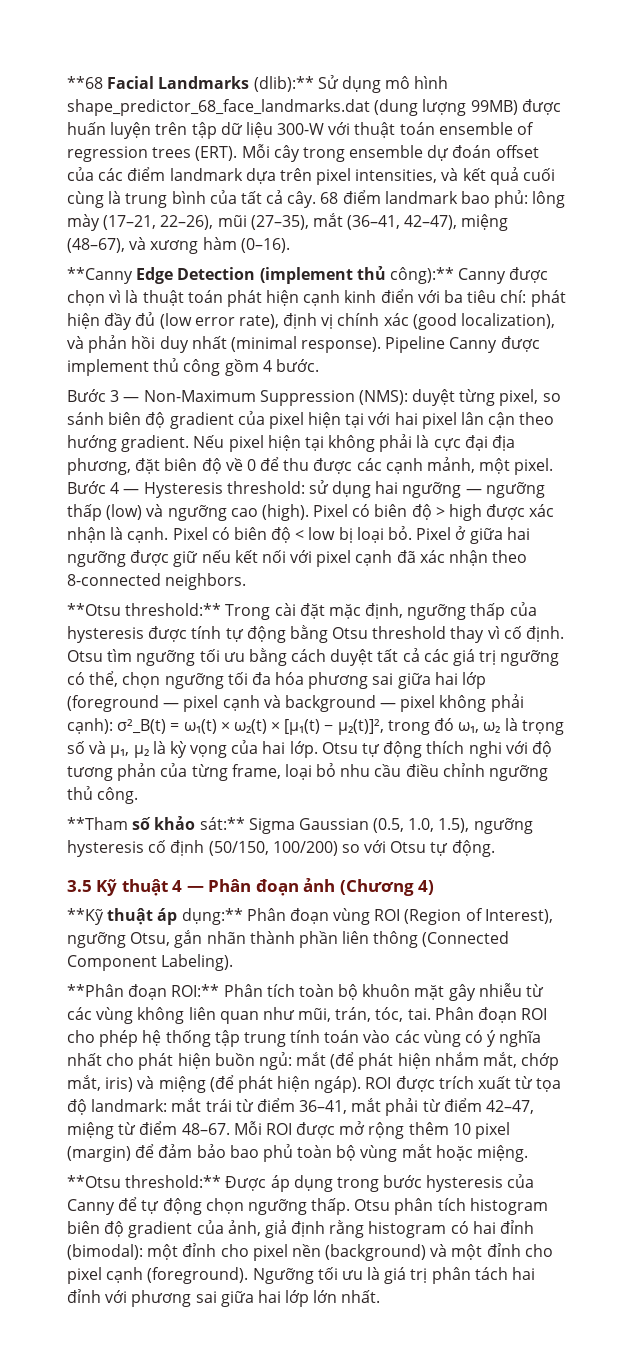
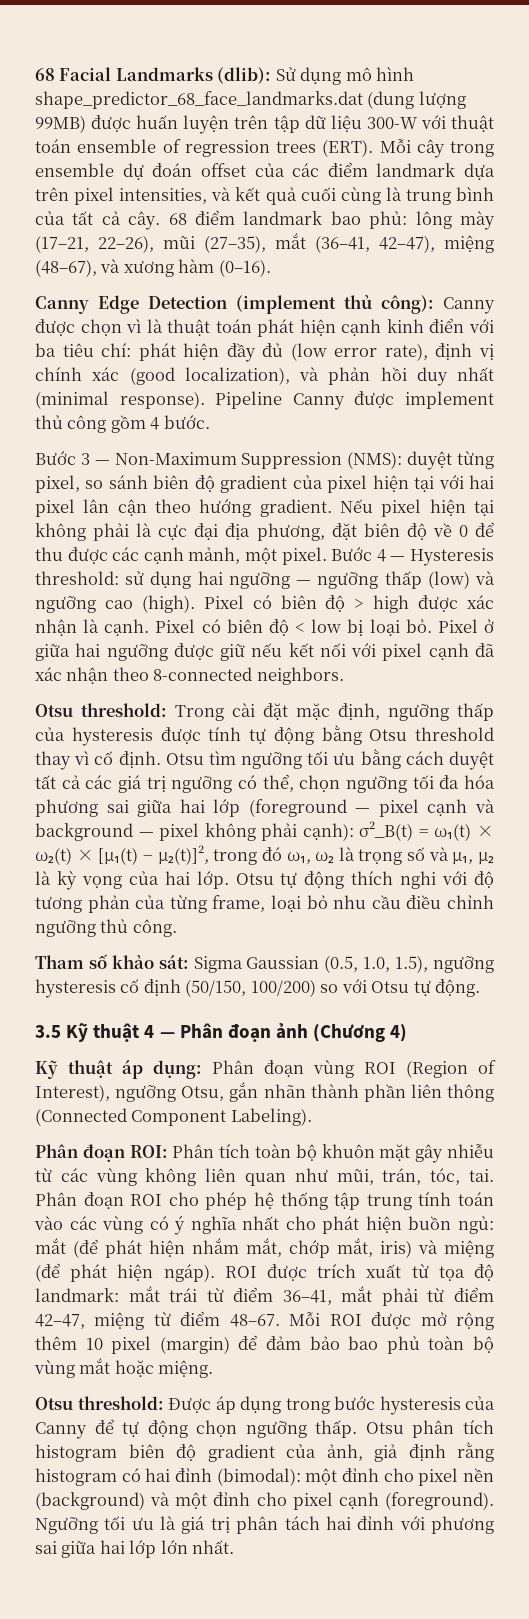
- **68 Facial Landmarks (dlib):** Sử dụng mô hình shape_predictor_68_face_landmarks.dat (dung lượng 99MB) được huấn luyện trên tập dữ liệu 300-W với thuật toán ensemble of regression trees (ERT).
+ 68 Facial Landmarks (dlib): Sử dụng mô hình shape_predictor_68_face_landmarks.dat (dung lượng 99MB) được huấn luyện trên tập dữ liệu 300-W với thuật toán ensemble of regression trees (ERT).
- **Canny Edge Detection (implement thủ công):** Canny được chọn vì là thuật toán phát hiện cạnh kinh điển với ba tiêu chí: phát hiện đầy đủ (low error rate), định vị chính xác (good localization), và phản hồi duy nhất (minimal response).
+ Canny Edge Detection (implement thủ công): Canny được chọn vì là thuật toán phát hiện cạnh kinh điển với ba tiêu chí: phát hiện đầy đủ (low error rate), định vị chính xác (good localization), và phản hồi duy nhất (minimal response).
- **Otsu threshold:** Trong cài đặt mặc định, ngưỡng thấp của hysteresis được tính tự động bằng Otsu threshold thay vì cố định.
+ Otsu threshold: Trong cài đặt mặc định, ngưỡng thấp của hysteresis được tính tự động bằng Otsu threshold thay vì cố định.
- **Tham số khảo sát:** Sigma Gaussian (0.5, 1.0, 1.5), ngưỡng hysteresis cố định (50/150, 100/200) so với Otsu tự động.
+ Tham số khảo sát: Sigma Gaussian (0.5, 1.0, 1.5), ngưỡng hysteresis cố định (50/150, 100/200) so với Otsu tự động.
- **Kỹ thuật áp dụng:** Phân đoạn vùng ROI (Region of Interest), ngưỡng Otsu, gắn nhãn thành phần liên thông (Connected Component Labeling).
+ Kỹ thuật áp dụng: Phân đoạn vùng ROI (Region of Interest), ngưỡng Otsu, gắn nhãn thành phần liên thông (Connected Component Labeling).
- **Phân đoạn ROI:** Phân tích toàn bộ khuôn mặt gây nhiễu từ các vùng không liên quan như mũi, trán, tóc, tai.
+ Phân đoạn ROI: Phân tích toàn bộ khuôn mặt gây nhiễu từ các vùng không liên quan như mũi, trán, tóc, tai.
- **Otsu threshold:** Được áp dụng trong bước hysteresis của Canny để tự động chọn ngưỡng thấp.
+ Otsu threshold: Được áp dụng trong bước hysteresis của Canny để tự động chọn ngưỡng thấp.

